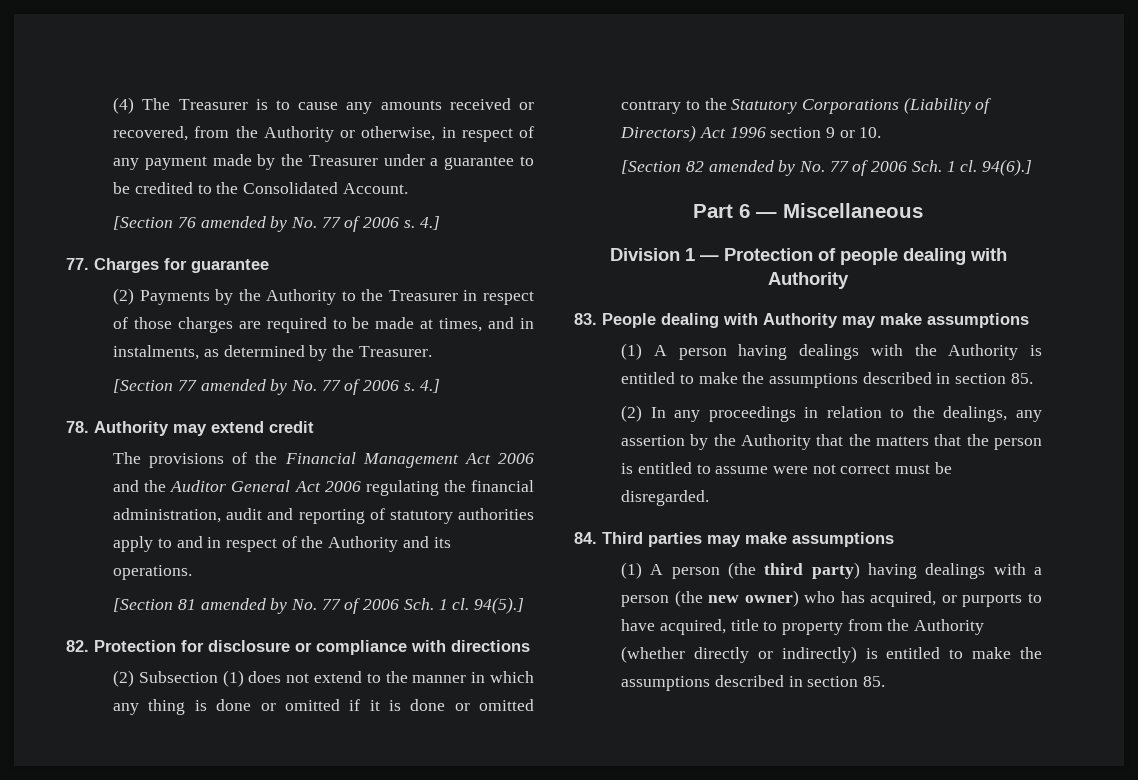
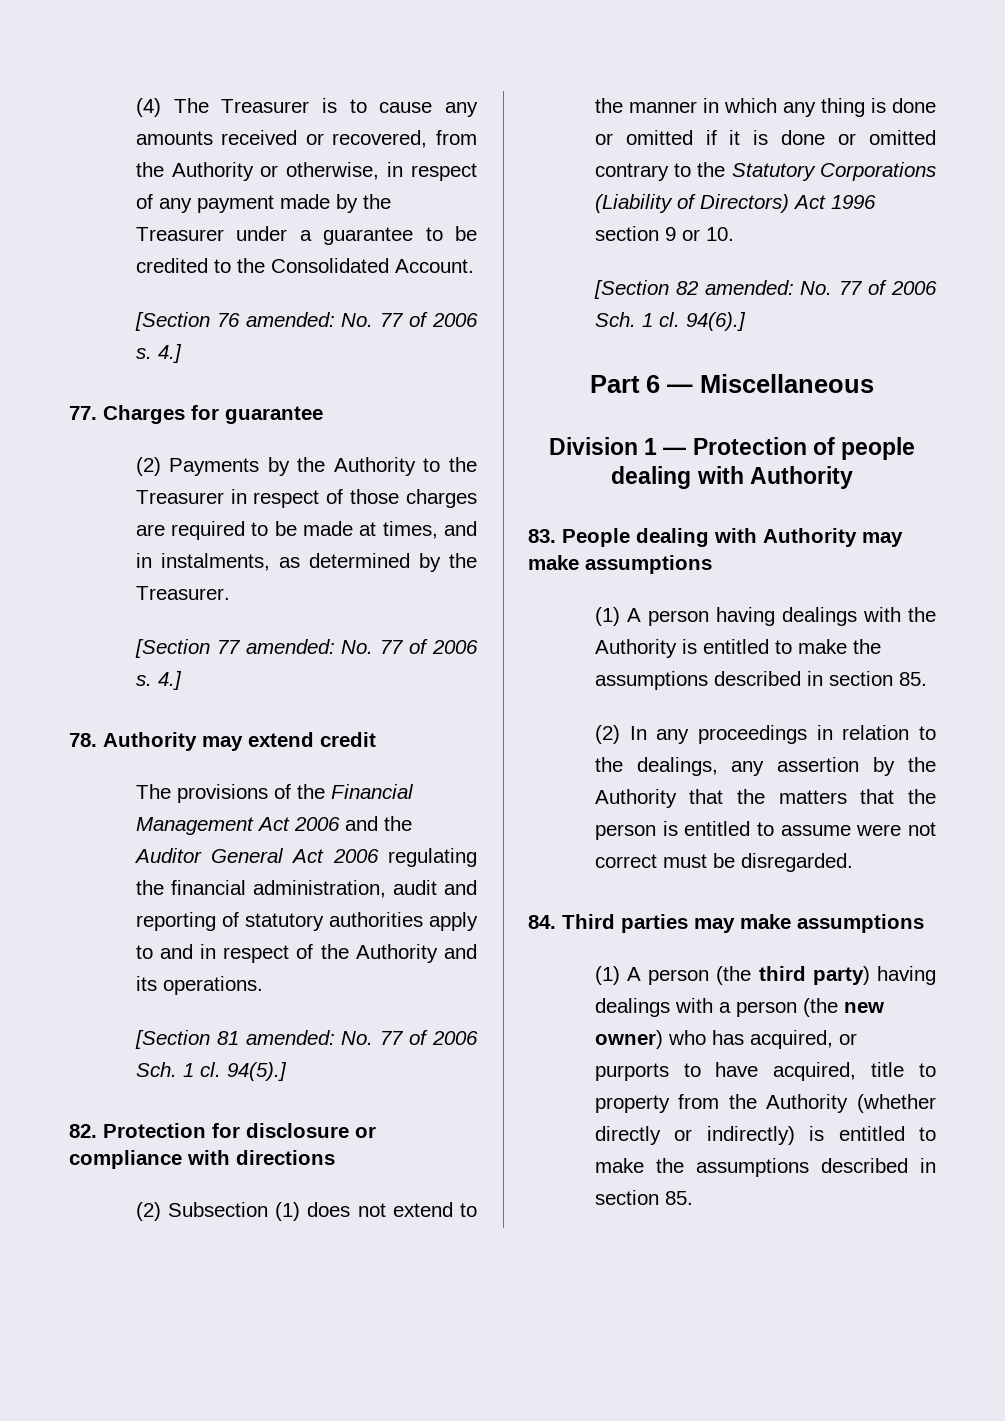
- [Section 76 amended by No. 77 of 2006 s.
+ [Section 76 amended: No. 77 of 2006 s.
- [Section 77 amended by No. 77 of 2006 s.
+ [Section 77 amended: No. 77 of 2006 s.
- [Section 81 amended by No. 77 of 2006 Sch. 1 cl.
+ [Section 81 amended: No. 77 of 2006 Sch. 1 cl.
- [Section 82 amended by No. 77 of 2006 Sch. 1 cl.
+ [Section 82 amended: No. 77 of 2006 Sch. 1 cl.

